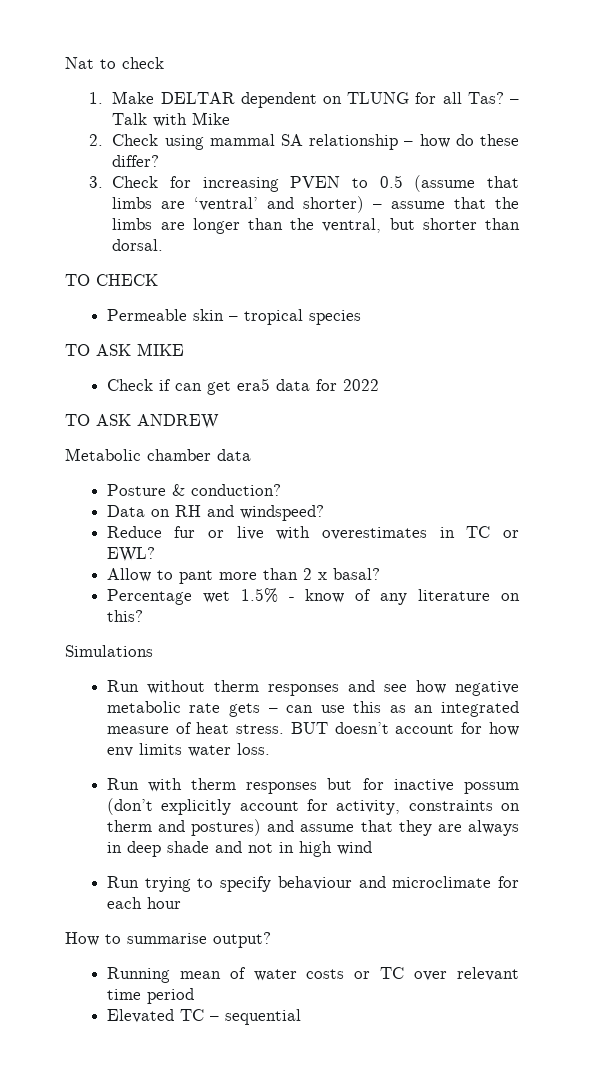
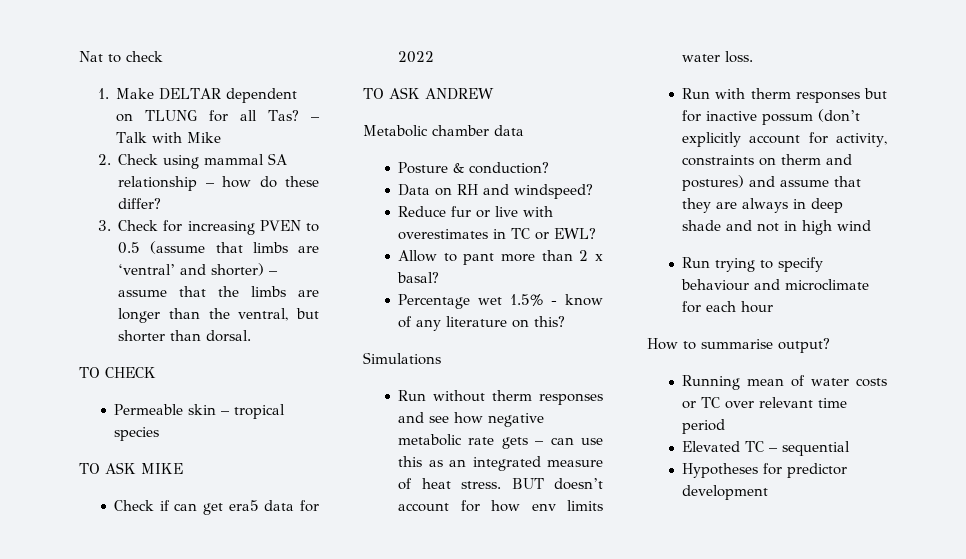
+ Hypotheses for predictor development

